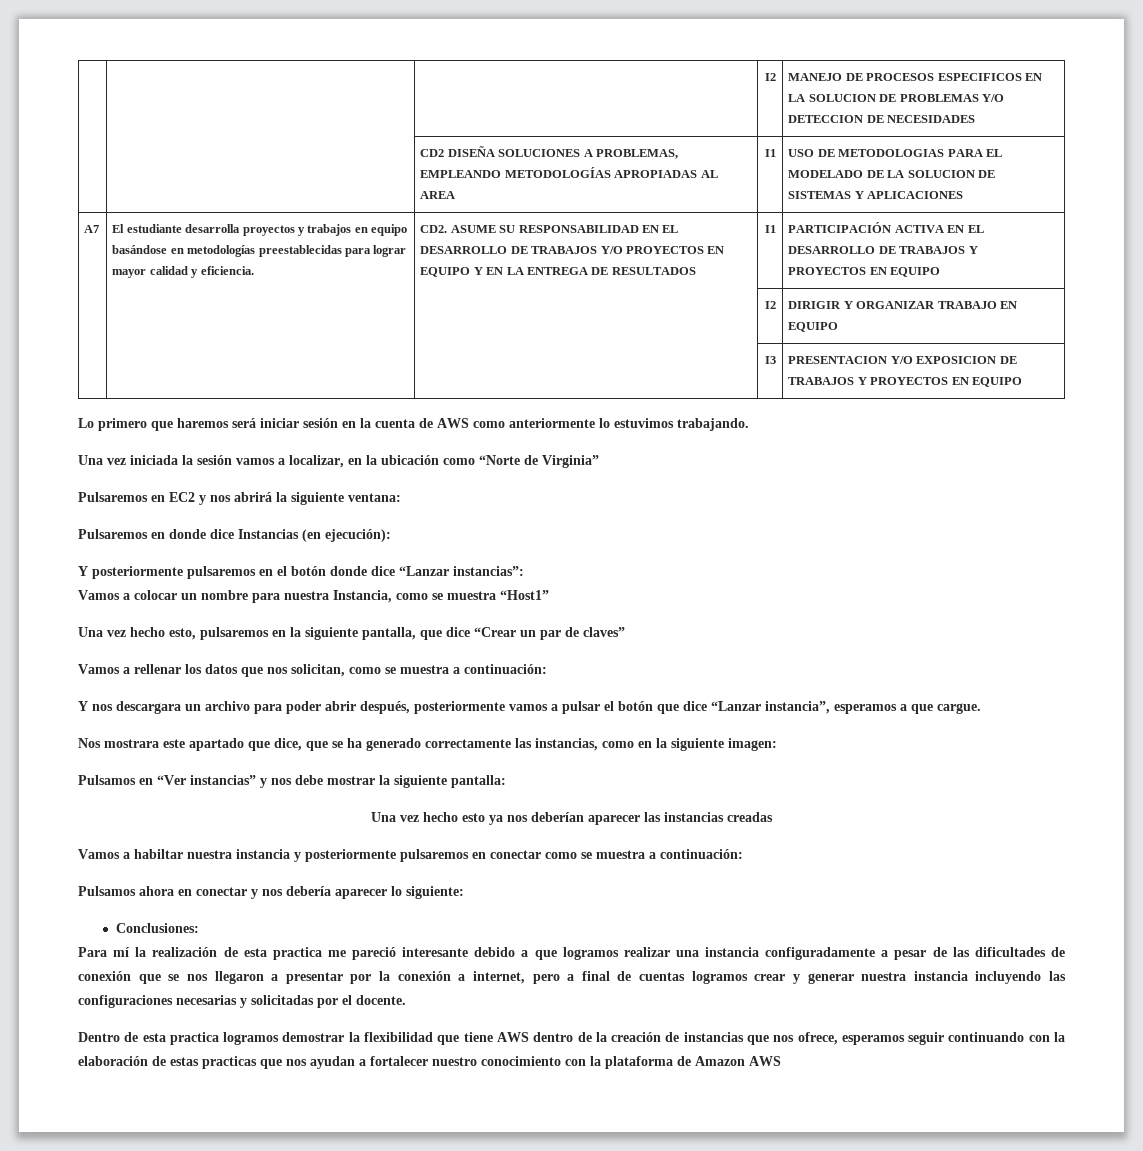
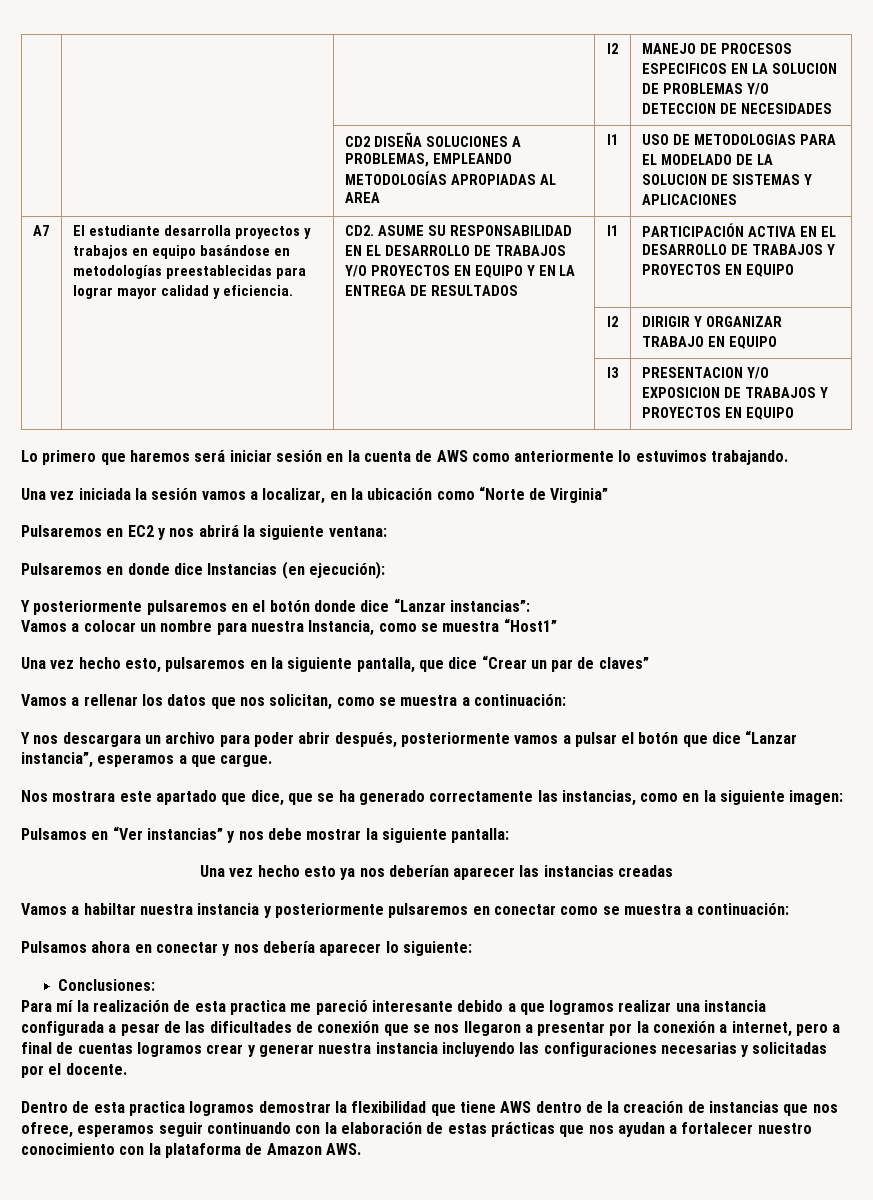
- Para mí la realización de esta practica me pareció interesante debido a que logramos realizar una instancia configuradamente a pesar de las dificultades de conexión que se nos llegaron a presentar por la conexión a internet, pero a final de cuentas logramos crear y generar nuestra instancia incluyendo las configuraciones necesarias y solicitadas por el docente.
+ Para mí la realización de esta practica me pareció interesante debido a que logramos realizar una instancia configurada a pesar de las dificultades de conexión que se nos llegaron a presentar por la conexión a internet, pero a final de cuentas logramos crear y generar nuestra instancia incluyendo las configuraciones necesarias y solicitadas por el docente.
- Dentro de esta practica logramos demostrar la flexibilidad que tiene AWS dentro de la creación de instancias que nos ofrece, esperamos seguir continuando con la elaboración de estas practicas que nos ayudan a fortalecer nuestro conocimiento con la plataforma de Amazon AWS
+ Dentro de esta practica logramos demostrar la flexibilidad que tiene AWS dentro de la creación de instancias que nos ofrece, esperamos seguir continuando con la elaboración de estas prácticas que nos ayudan a fortalecer nuestro conocimiento con la plataforma de Amazon AWS.

